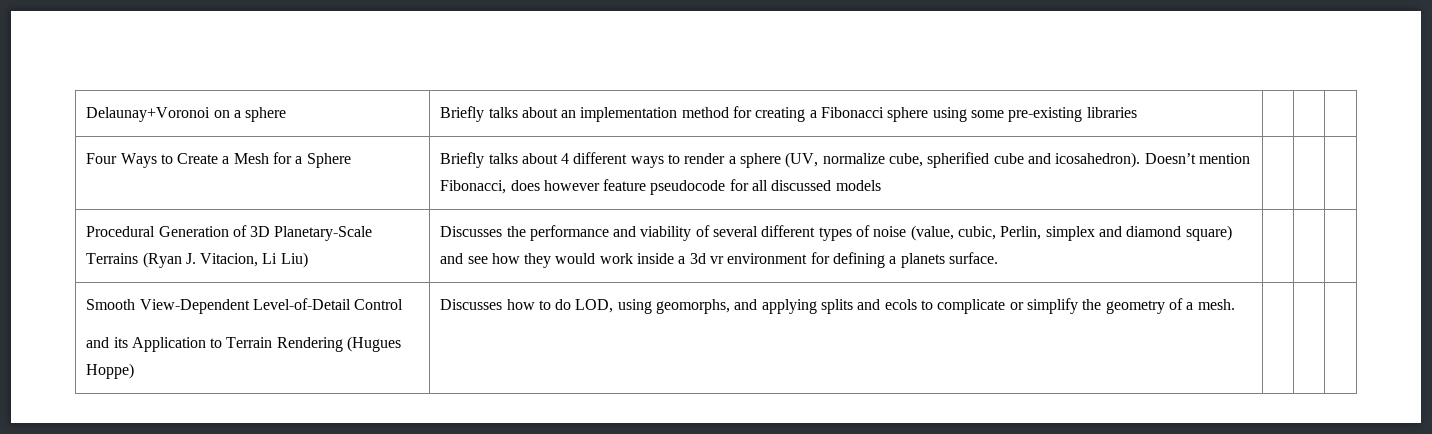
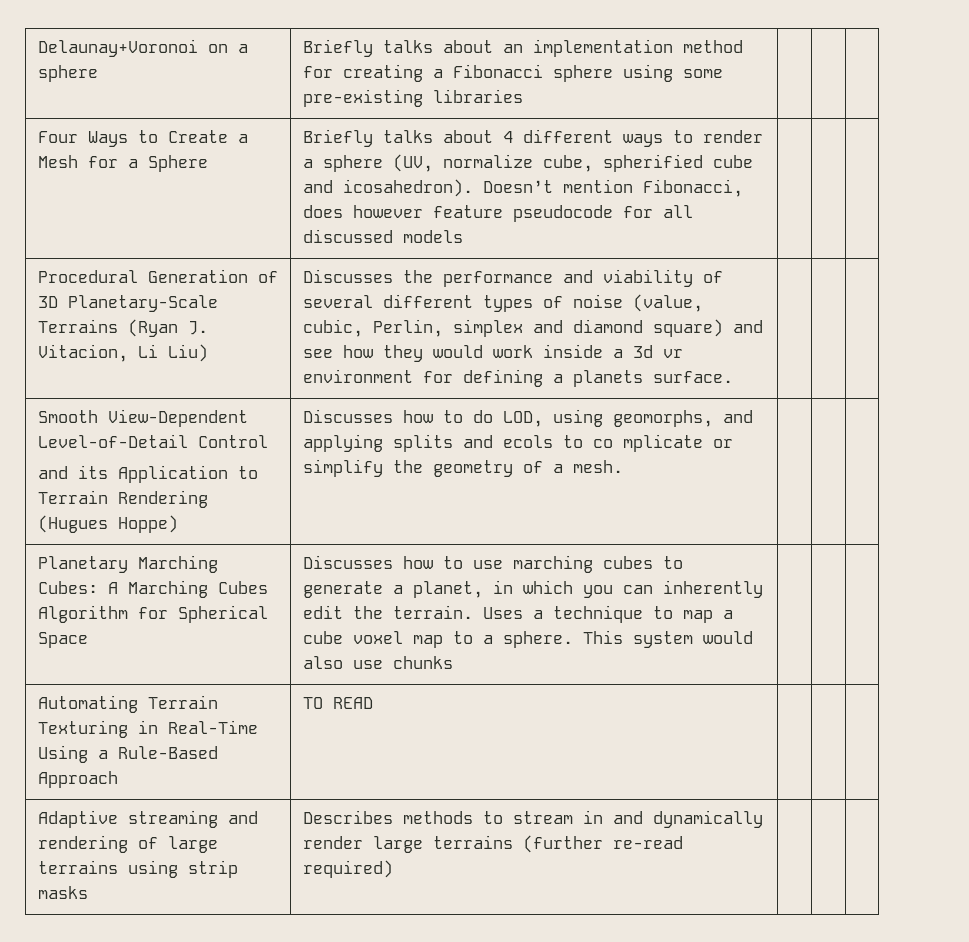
  Smooth View-Dependent Level-of-Detail Control
- and its Application to Terrain Rendering (Hugues Hoppe) | Discusses how to do LOD, using geomorphs, and applying splits and ecols to complicate or simplify the geometry of a mesh. | | |
+ and its Application to Terrain Rendering (Hugues Hoppe) | Discusses how to do LOD, using geomorphs, and applying splits and ecols to co mplicate or simplify the geometry of a mesh. | | |
+ Planetary Marching Cubes: A Marching Cubes Algorithm for Spherical Space | Discusses how to use marching cubes to generate a planet, in which you can inherently edit the terrain. Uses a technique to map a cube voxel map to a sphere. This system would also use chunks | | |
+ Automating Terrain Texturing in Real-Time Using a Rule-Based Approach | TO READ | | |
+ Adaptive streaming and rendering of large terrains using strip masks | Describes methods to stream in and dynamically render large terrains (further re-read required) | | |

